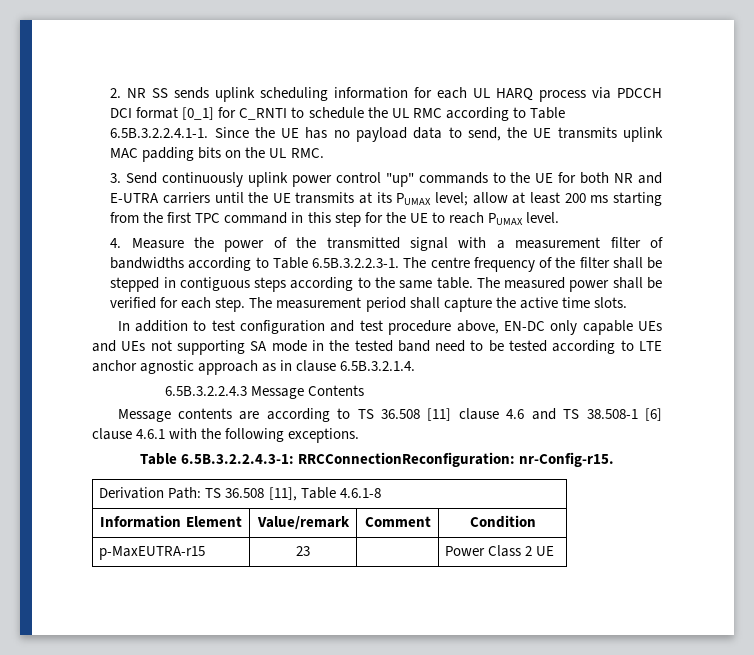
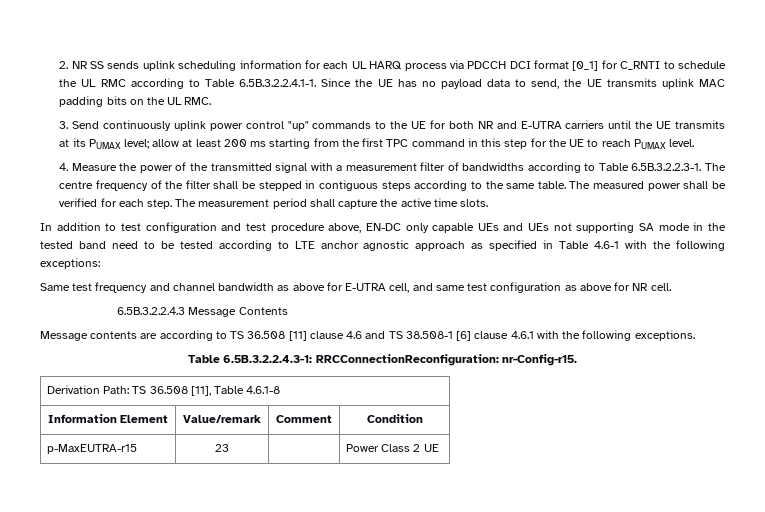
- In addition to test configuration and test procedure above, EN-DC only capable UEs and UEs not supporting SA mode in the tested band need to be tested according to LTE anchor agnostic approach as in clause 6.5B.3.2.1.4.
+ In addition to test configuration and test procedure above, EN-DC only capable UEs and UEs not supporting SA mode in the tested band need to be tested according to LTE anchor agnostic approach as specified in Table 4.6-1 with the following exceptions:
+ Same test frequency and channel bandwidth as above for E-UTRA cell, and same test configuration as above for NR cell.

